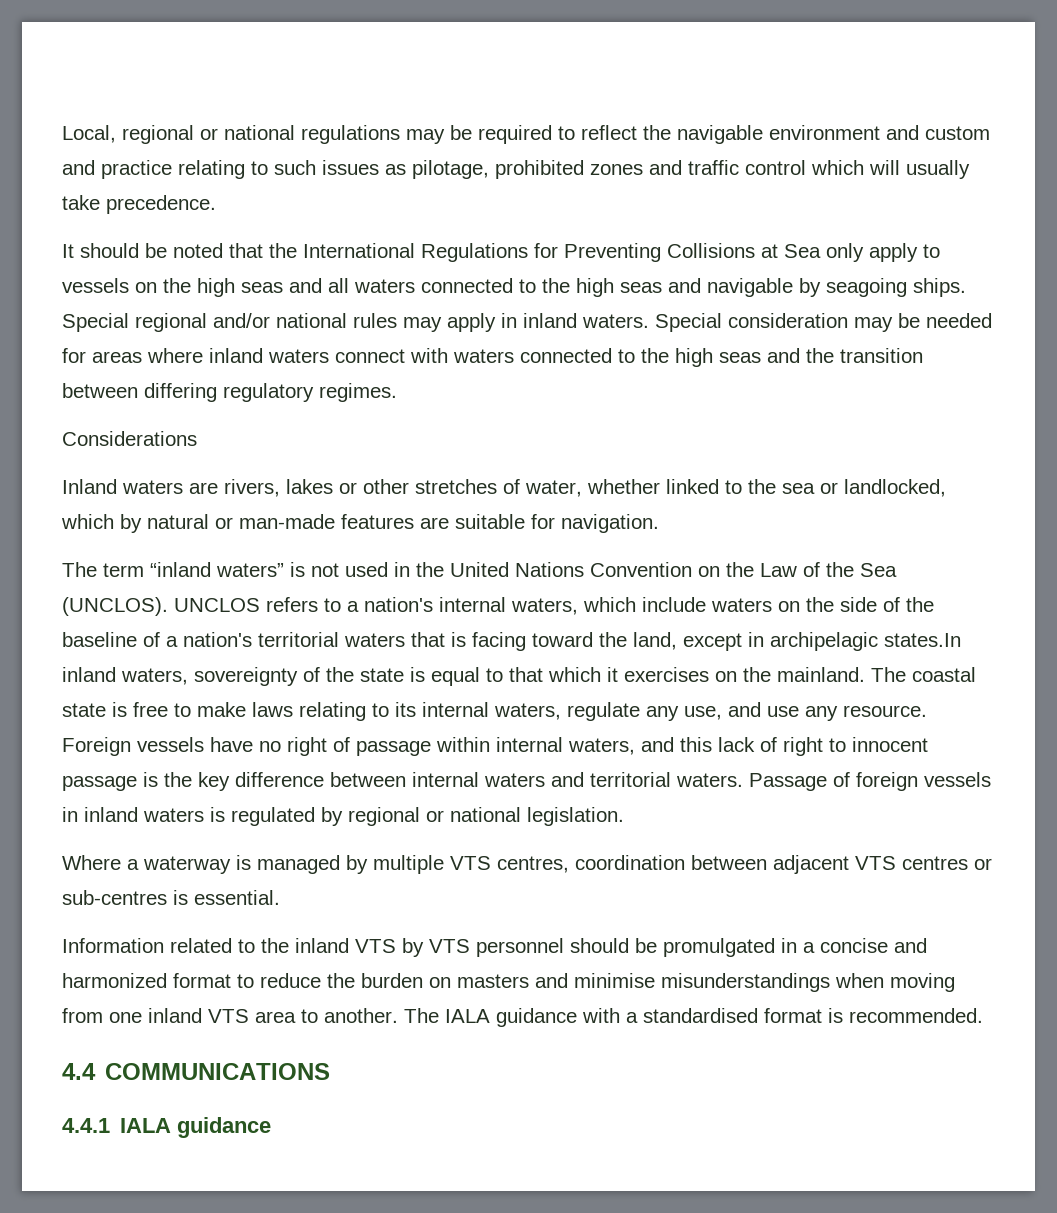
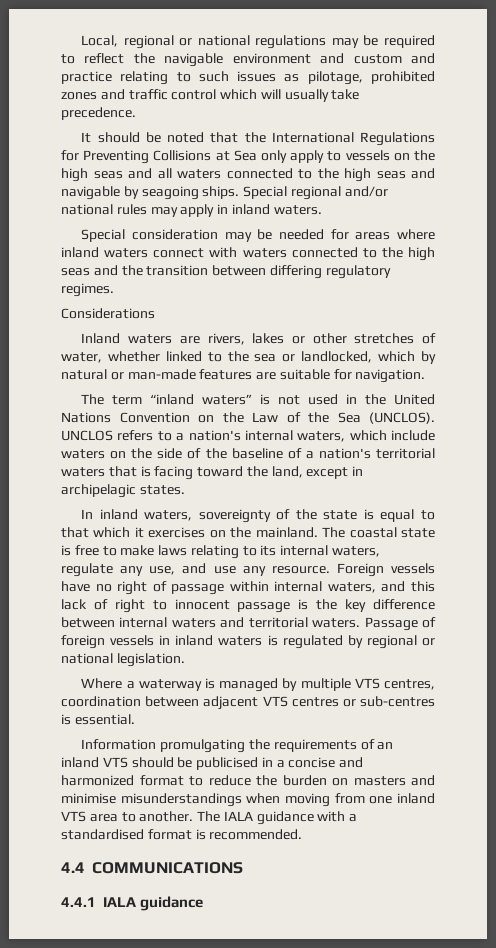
- Special regional and/or national rules may apply in inland waters. Special consideration may be needed for areas where inland waters connect with waters connected to the high seas and the transition between differing regulatory regimes.
+ Special regional and/or national rules may apply in inland waters.
+ Special consideration may be needed for areas where inland waters connect with waters connected to the high seas and the transition between differing regulatory regimes.
- UNCLOS refers to a nation's internal waters, which include waters on the side of the baseline of a nation's territorial waters that is facing toward the land, except in archipelagic states.In inland waters, sovereignty of the state is equal to that which it exercises on the mainland.
+ UNCLOS refers to a nation's internal waters, which include waters on the side of the baseline of a nation's territorial waters that is facing toward the land, except in archipelagic states.
+ In inland waters, sovereignty of the state is equal to that which it exercises on the mainland.
- Information related to the inland VTS by VTS personnel should be promulgated in a concise and harmonized format to reduce the burden on masters and minimise misunderstandings when moving from one inland VTS area to another.
+ Information promulgating the requirements of an inland VTS should be publicised in a concise and harmonized format to reduce the burden on masters and minimise misunderstandings when moving from one inland VTS area to another.

